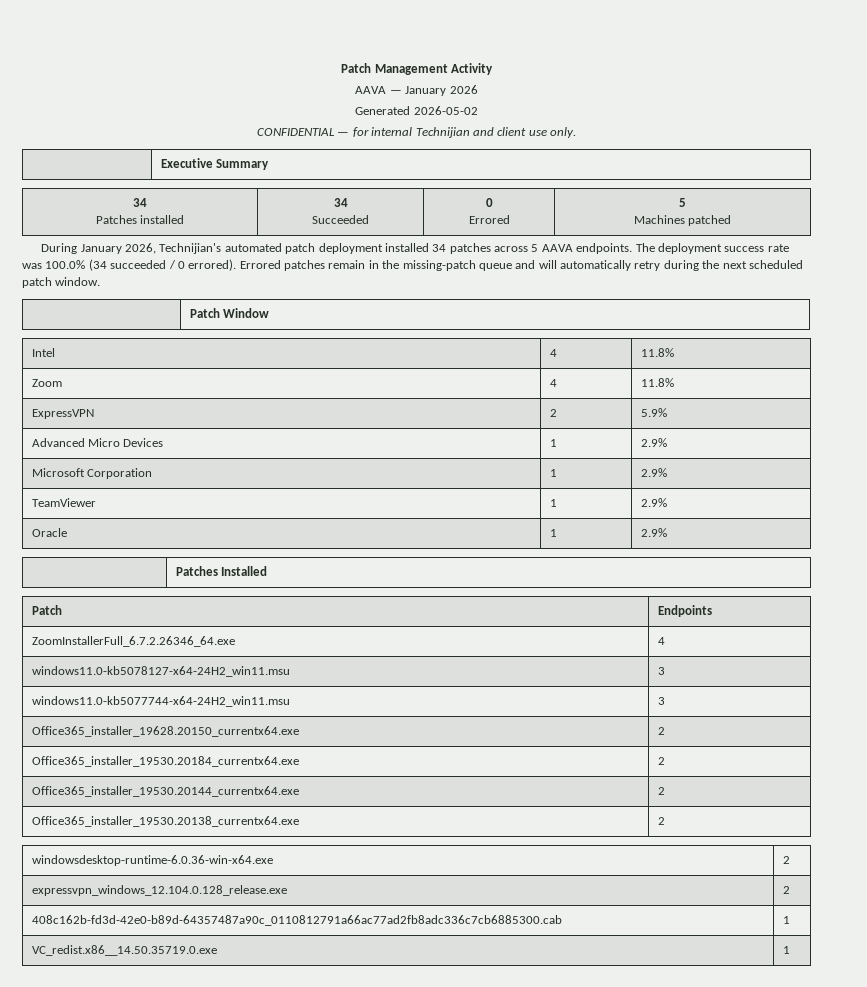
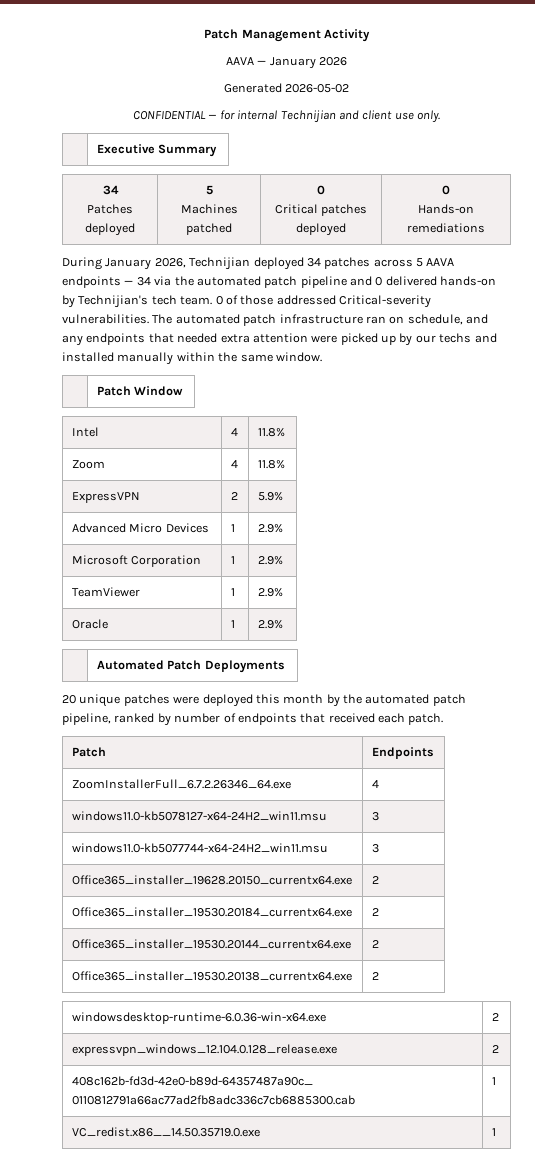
  | Executive Summary
  34
- Patches installed | 34
- Succeeded | 0
- Errored | 5
- Machines patched
- During January 2026, Technijian's automated patch deployment installed 34 patches across 5 AAVA endpoints. The deployment success rate was 100.0% (34 succeeded / 0 errored). Errored patches remain in the missing-patch queue and will automatically retry during the next scheduled patch window.
+ Patches deployed | 5
+ Machines patched | 0
+ Critical patches deployed | 0
+ Hands-on remediations
+ During January 2026, Technijian deployed 34 patches across 5 AAVA endpoints — 34 via the automated patch pipeline and 0 delivered hands-on by Technijian's tech team. 0 of those addressed Critical-severity vulnerabilities. The automated patch infrastructure ran on schedule, and any endpoints that needed extra attention were picked up by our techs and installed manually within the same window.
- | Patches Installed
+ | Automated Patch Deployments
+ 20 unique patches were deployed this month by the automated patch pipeline, ranked by number of endpoints that received each patch.

